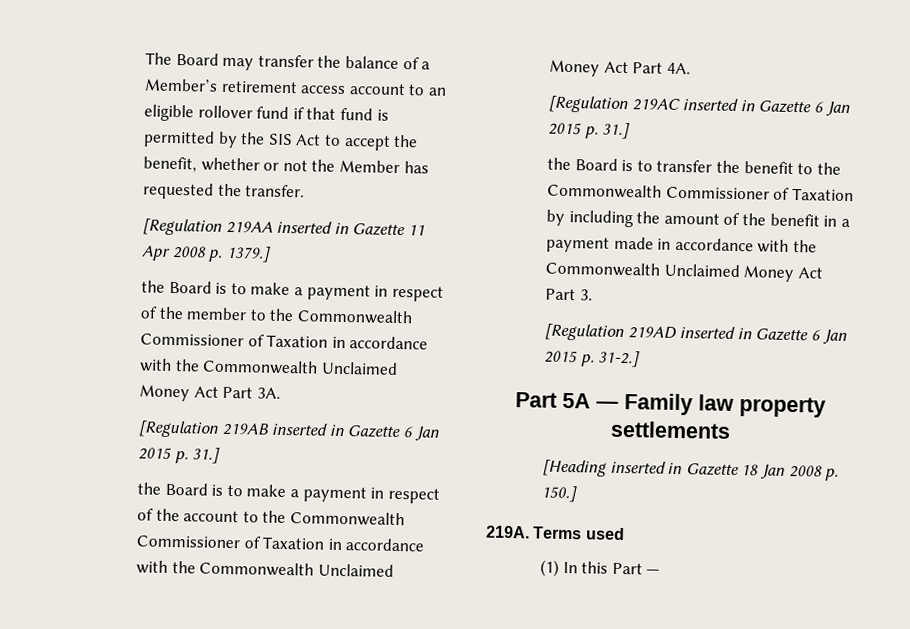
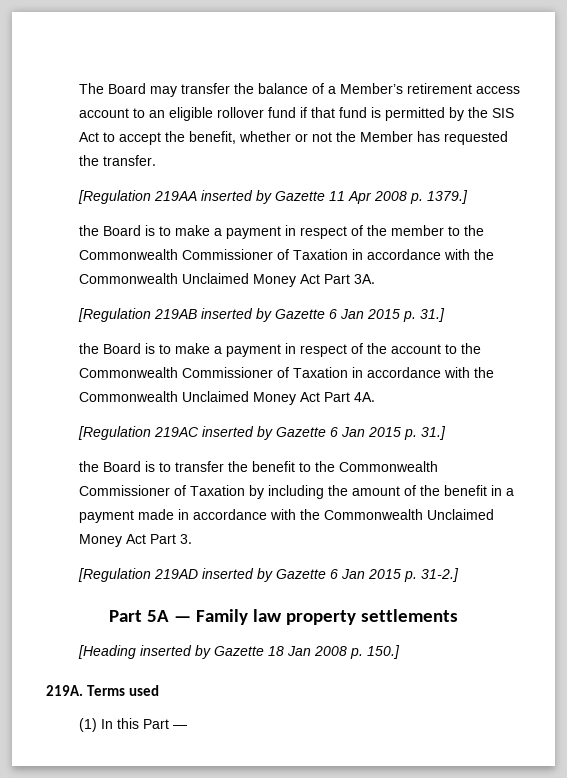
- [Regulation 219AA inserted in Gazette 11 Apr 2008 p. 1379.]
+ [Regulation 219AA inserted by Gazette 11 Apr 2008 p. 1379.]
- [Regulation 219AB inserted in Gazette 6 Jan 2015 p. 31.]
+ [Regulation 219AB inserted by Gazette 6 Jan 2015 p. 31.]
- [Regulation 219AC inserted in Gazette 6 Jan 2015 p. 31.]
+ [Regulation 219AC inserted by Gazette 6 Jan 2015 p. 31.]
- [Regulation 219AD inserted in Gazette 6 Jan 2015 p. 31-2.]
+ [Regulation 219AD inserted by Gazette 6 Jan 2015 p. 31-2.]
- [Heading inserted in Gazette 18 Jan 2008 p. 150.]
+ [Heading inserted by Gazette 18 Jan 2008 p. 150.]

